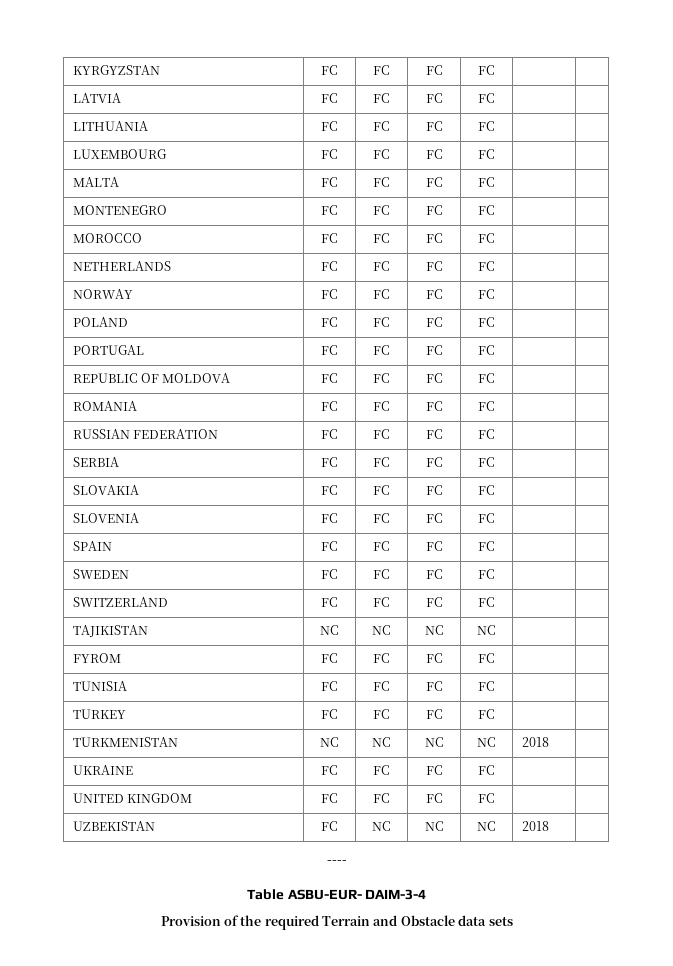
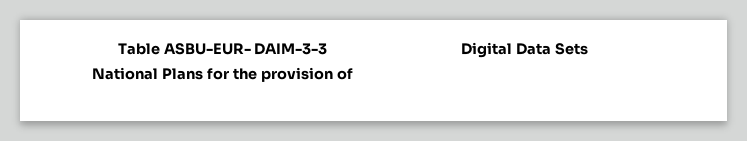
- KYRGYZSTAN | FC | FC | FC | FC | |
- LATVIA | FC | FC | FC | FC | |
- LITHUANIA | FC | FC | FC | FC | |
- LUXEMBOURG | FC | FC | FC | FC | |
- MALTA | FC | FC | FC | FC | |
- MONTENEGRO | FC | FC | FC | FC | |
- MOROCCO | FC | FC | FC | FC | |
- NETHERLANDS | FC | FC | FC | FC | |
- NORWAY | FC | FC | FC | FC | |
- POLAND | FC | FC | FC | FC | |
- PORTUGAL | FC | FC | FC | FC | |
- REPUBLIC OF MOLDOVA | FC | FC | FC | FC | |
- ROMANIA | FC | FC | FC | FC | |
- RUSSIAN FEDERATION | FC | FC | FC | FC | |
- SERBIA | FC | FC | FC | FC | |
- SLOVAKIA | FC | FC | FC | FC | |
- SLOVENIA | FC | FC | FC | FC | |
- SPAIN | FC | FC | FC | FC | |
- SWEDEN | FC | FC | FC | FC | |
- SWITZERLAND | FC | FC | FC | FC | |
- TAJIKISTAN | NC | NC | NC | NC | |
- FYROM | FC | FC | FC | FC | |
- TUNISIA | FC | FC | FC | FC | |
- TURKEY | FC | FC | FC | FC | |
- TURKMENISTAN | NC | NC | NC | NC | 2018 |
- UKRAINE | FC | FC | FC | FC | |
- UNITED KINGDOM | FC | FC | FC | FC | |
- UZBEKISTAN | FC | NC | NC | NC | 2018 |
- ----
- Table ASBU-EUR- DAIM-3-4
- Provision of the required Terrain and Obstacle data sets
+ Table ASBU-EUR- DAIM-3-3
+ National Plans for the provision of Digital Data Sets

